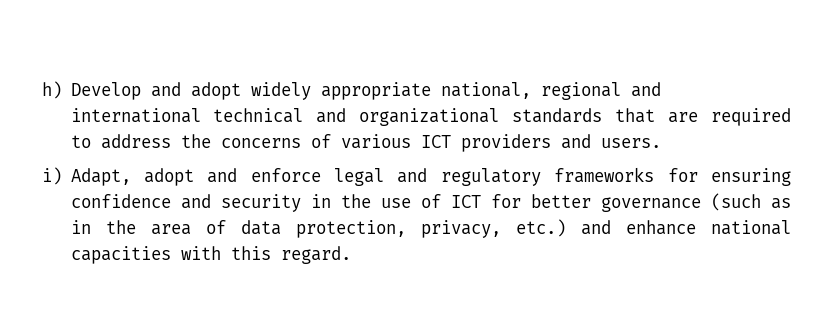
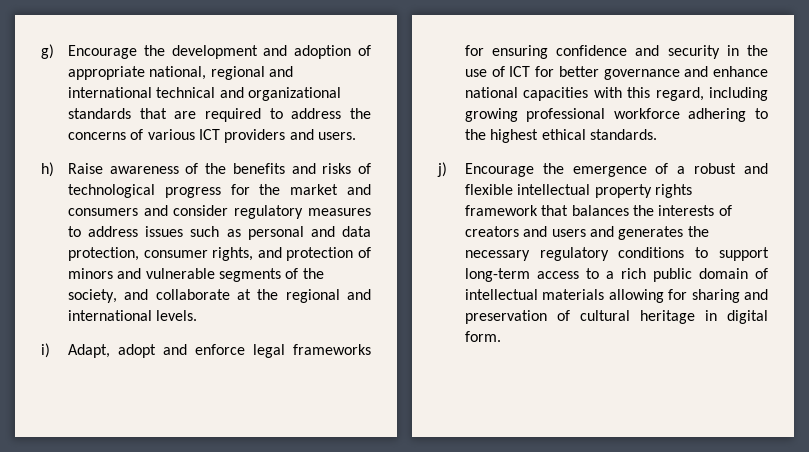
- h) Develop and adopt widely appropriate national, regional and international technical and organizational standards that are required to address the concerns of various ICT providers and users.
+ g) Encourage the development and adoption of appropriate national, regional and international technical and organizational standards that are required to address the concerns of various ICT providers and users.
+ h) Raise awareness of the benefits and risks of technological progress for the market and consumers and consider regulatory measures to address issues such as personal and data protection, consumer rights, and protection of minors and vulnerable segments of the society, and collaborate at the regional and international levels.
- i) Adapt, adopt and enforce legal and regulatory frameworks for ensuring confidence and security in the use of ICT for better governance (such as in the area of data protection, privacy, etc.) and enhance national capacities with this regard.
+ i) Adapt, adopt and enforce legal frameworks for ensuring confidence and security in the use of ICT for better governance and enhance national capacities with this regard, including growing professional workforce adhering to the highest ethical standards.
+ j) Encourage the emergence of a robust and flexible intellectual property rights framework that balances the interests of creators and users and generates the necessary regulatory conditions to support long-term access to a rich public domain of intellectual materials allowing for sharing and preservation of cultural heritage in digital form.

